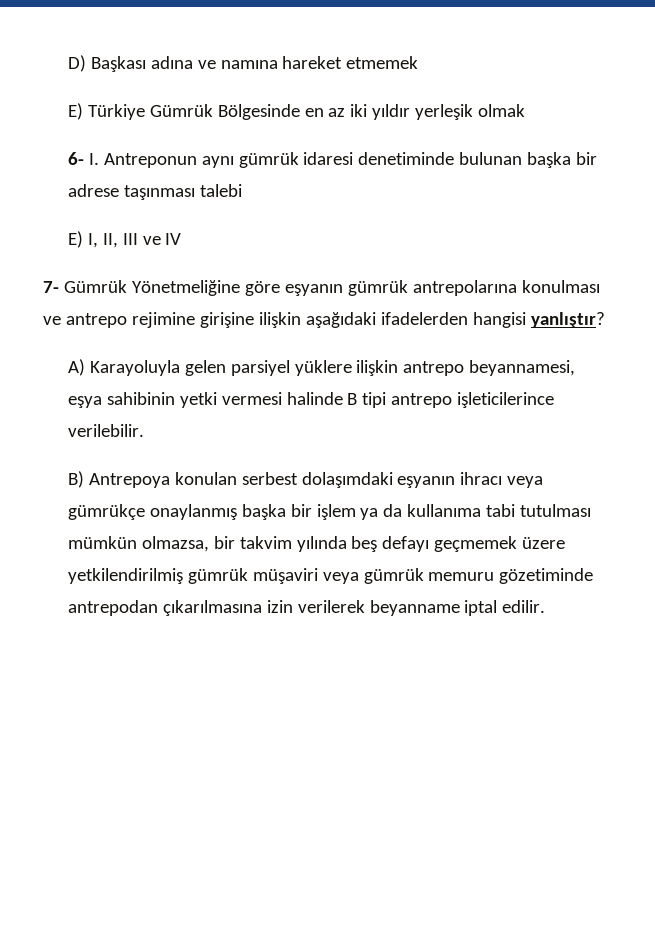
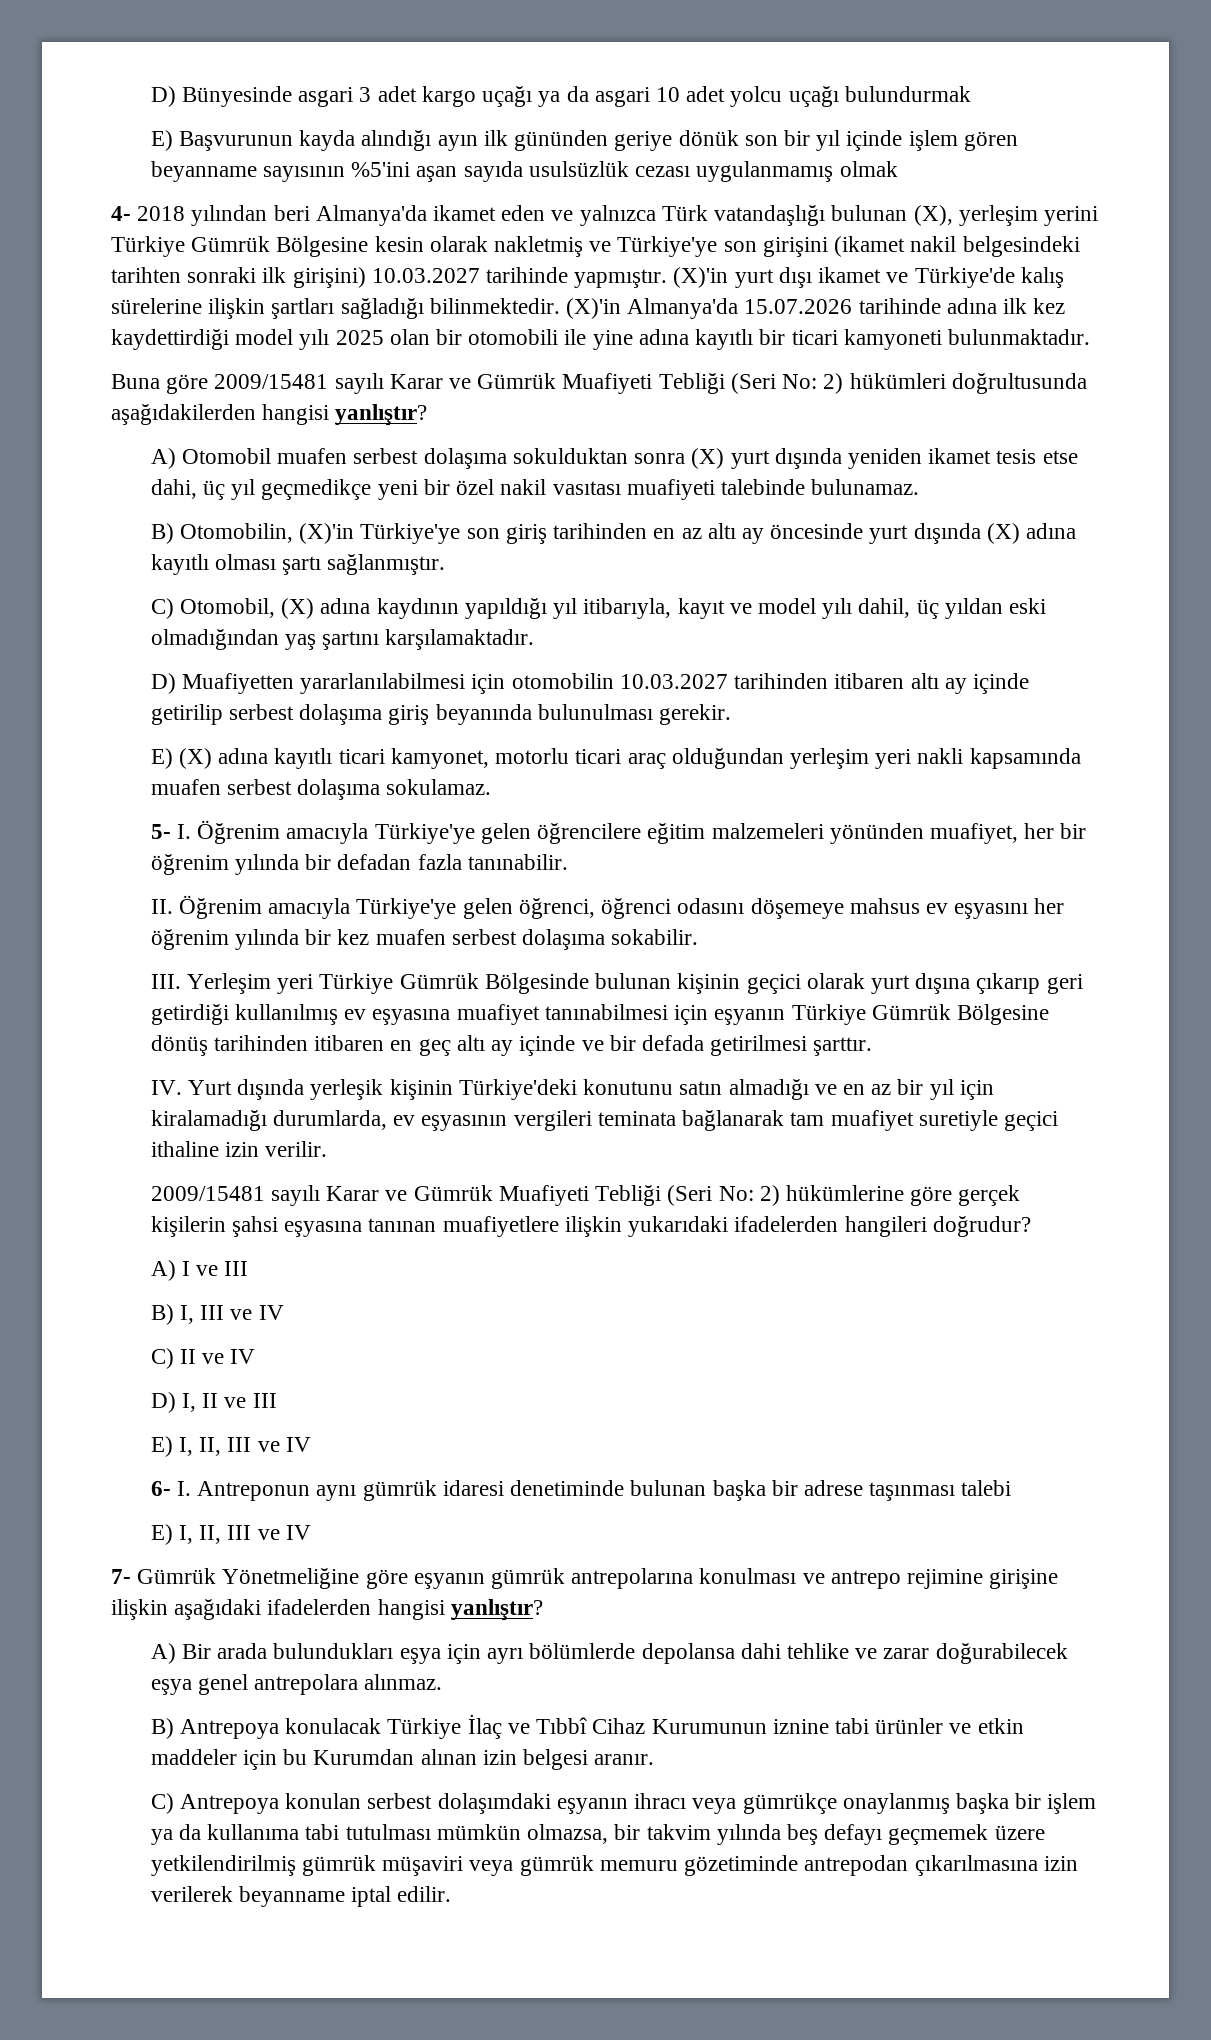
- D) Başkası adına ve namına hareket etmemek
- E) Türkiye Gümrük Bölgesinde en az iki yıldır yerleşik olmak
+ D) Bünyesinde asgari 3 adet kargo uçağı ya da asgari 10 adet yolcu uçağı bulundurmak
+ E) Başvurunun kayda alındığı ayın ilk gününden geriye dönük son bir yıl içinde işlem gören beyanname sayısının %5'ini aşan sayıda usulsüzlük cezası uygulanmamış olmak
+ 4- 2018 yılından beri Almanya'da ikamet eden ve yalnızca Türk vatandaşlığı bulunan (X), yerleşim yerini Türkiye Gümrük Bölgesine kesin olarak nakletmiş ve Türkiye'ye son girişini (ikamet nakil belgesindeki tarihten sonraki ilk girişini) 10.03.2027 tarihinde yapmıştır. (X)'in yurt dışı ikamet ve Türkiye'de kalış sürelerine ilişkin şartları sağladığı bilinmektedir. (X)'in Almanya'da 15.07.2026 tarihinde adına ilk kez kaydettirdiği model yılı 2025 olan bir otomobili ile yine adına kayıtlı bir ticari kamyoneti bulunmaktadır.
+ Buna göre 2009/15481 sayılı Karar ve Gümrük Muafiyeti Tebliği (Seri No: 2) hükümleri doğrultusunda aşağıdakilerden hangisi yanlıştır?
+ A) Otomobil muafen serbest dolaşıma sokulduktan sonra (X) yurt dışında yeniden ikamet tesis etse dahi, üç yıl geçmedikçe yeni bir özel nakil vasıtası muafiyeti talebinde bulunamaz.
+ B) Otomobilin, (X)'in Türkiye'ye son giriş tarihinden en az altı ay öncesinde yurt dışında (X) adına kayıtlı olması şartı sağlanmıştır.
+ C) Otomobil, (X) adına kaydının yapıldığı yıl itibarıyla, kayıt ve model yılı dahil, üç yıldan eski olmadığından yaş şartını karşılamaktadır.
+ D) Muafiyetten yararlanılabilmesi için otomobilin 10.03.2027 tarihinden itibaren altı ay içinde getirilip serbest dolaşıma giriş beyanında bulunulması gerekir.
+ E) (X) adına kayıtlı ticari kamyonet, motorlu ticari araç olduğundan yerleşim yeri nakli kapsamında muafen serbest dolaşıma sokulamaz.
+ 5- I. Öğrenim amacıyla Türkiye'ye gelen öğrencilere eğitim malzemeleri yönünden muafiyet, her bir öğrenim yılında bir defadan fazla tanınabilir.
+ II. Öğrenim amacıyla Türkiye'ye gelen öğrenci, öğrenci odasını döşemeye mahsus ev eşyasını her öğrenim yılında bir kez muafen serbest dolaşıma sokabilir.
+ III. Yerleşim yeri Türkiye Gümrük Bölgesinde bulunan kişinin geçici olarak yurt dışına çıkarıp geri getirdiği kullanılmış ev eşyasına muafiyet tanınabilmesi için eşyanın Türkiye Gümrük Bölgesine dönüş tarihinden itibaren en geç altı ay içinde ve bir defada getirilmesi şarttır.
+ IV. Yurt dışında yerleşik kişinin Türkiye'deki konutunu satın almadığı ve en az bir yıl için kiralamadığı durumlarda, ev eşyasının vergileri teminata bağlanarak tam muafiyet suretiyle geçici ithaline izin verilir.
+ 2009/15481 sayılı Karar ve Gümrük Muafiyeti Tebliği (Seri No: 2) hükümlerine göre gerçek kişilerin şahsi eşyasına tanınan muafiyetlere ilişkin yukarıdaki ifadelerden hangileri doğrudur?
+ A) I ve III
+ B) I, III ve IV
+ C) II ve IV
+ D) I, II ve III
+ E) I, II, III ve IV
- A) Karayoluyla gelen parsiyel yüklere ilişkin antrepo beyannamesi, eşya sahibinin yetki vermesi halinde B tipi antrepo işleticilerince verilebilir.
- B) Antrepoya konulan serbest dolaşımdaki eşyanın ihracı veya gümrükçe onaylanmış başka bir işlem ya da kullanıma tabi tutulması mümkün olmazsa, bir takvim yılında beş defayı geçmemek üzere yetkilendirilmiş gümrük müşaviri veya gümrük memuru gözetiminde antrepodan çıkarılmasına izin verilerek beyanname iptal edilir.
+ A) Bir arada bulundukları eşya için ayrı bölümlerde depolansa dahi tehlike ve zarar doğurabilecek eşya genel antrepolara alınmaz.
+ B) Antrepoya konulacak Türkiye İlaç ve Tıbbî Cihaz Kurumunun iznine tabi ürünler ve etkin maddeler için bu Kurumdan alınan izin belgesi aranır.
+ C) Antrepoya konulan serbest dolaşımdaki eşyanın ihracı veya gümrükçe onaylanmış başka bir işlem ya da kullanıma tabi tutulması mümkün olmazsa, bir takvim yılında beş defayı geçmemek üzere yetkilendirilmiş gümrük müşaviri veya gümrük memuru gözetiminde antrepodan çıkarılmasına izin verilerek beyanname iptal edilir.

